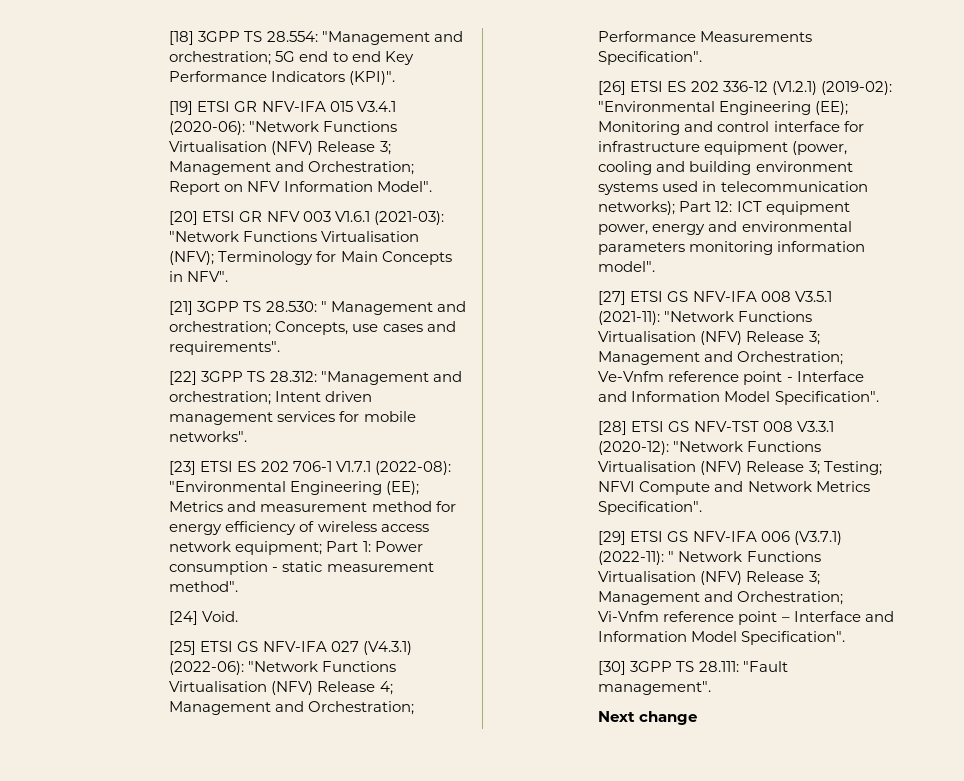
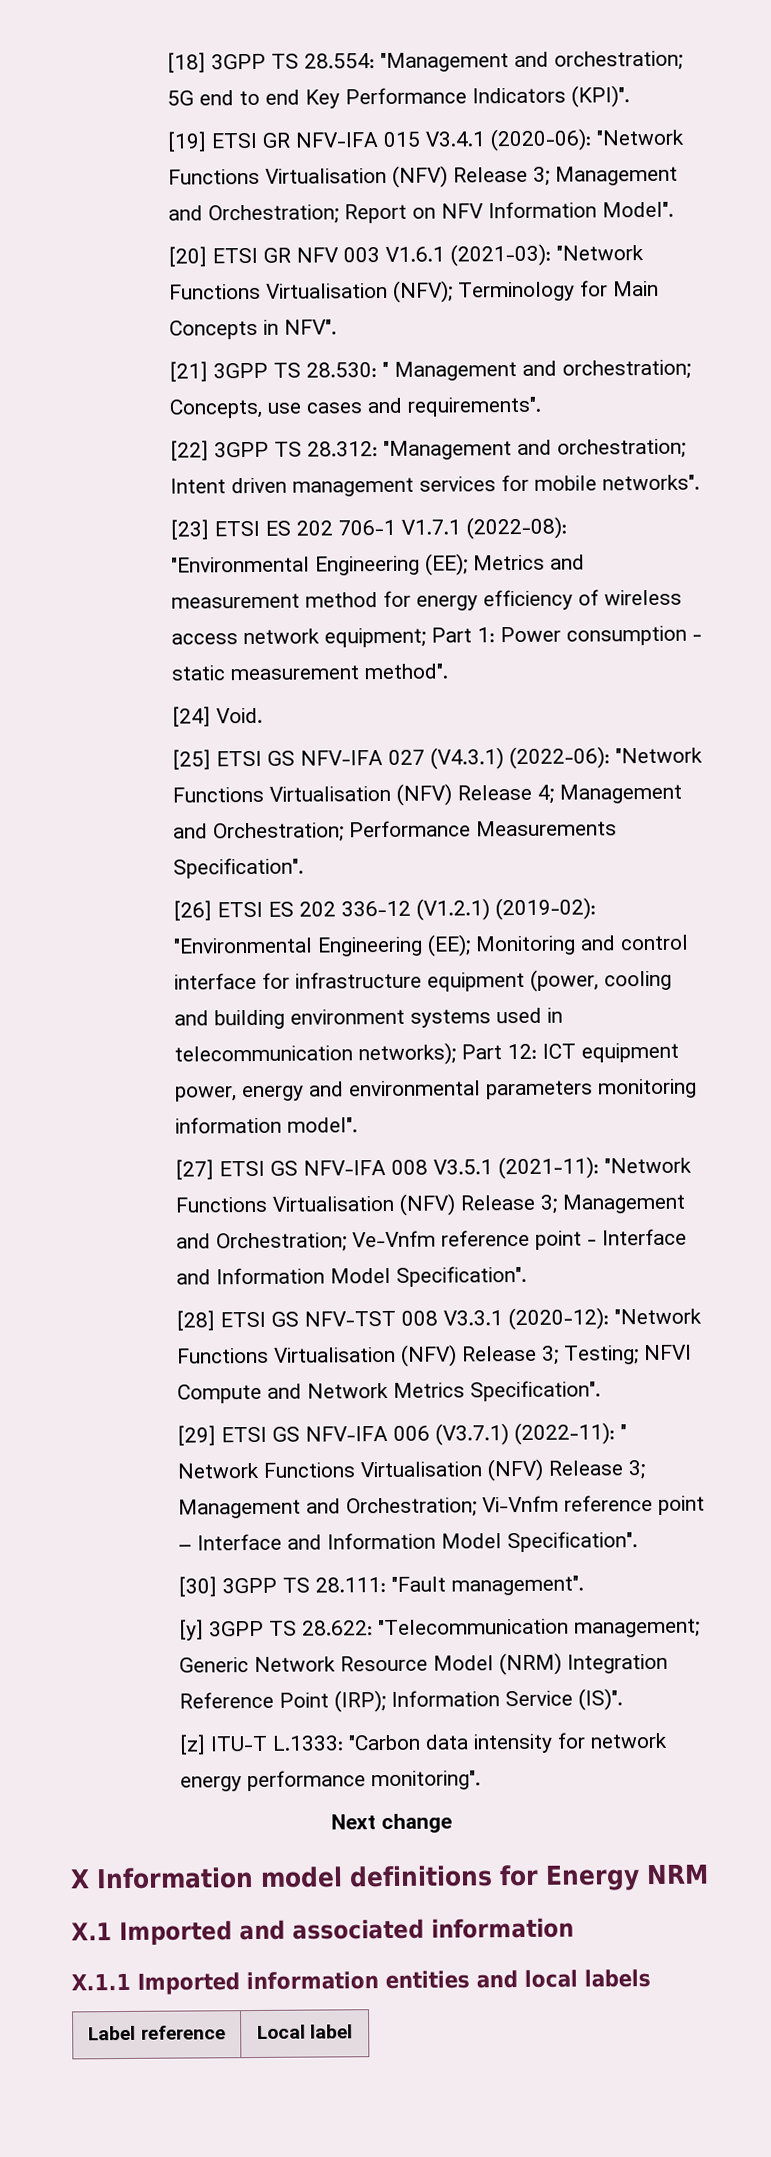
+ [y] 3GPP TS 28.622: "Telecommunication management; Generic Network Resource Model (NRM) Integration Reference Point (IRP); Information Service (IS)".
+ [z] ITU-T L.1333: "Carbon data intensity for network energy performance monitoring".
  Next change
+ X Information model definitions for Energy NRM
+ X.1 Imported and associated information
+ X.1.1 Imported information entities and local labels
+ Label reference | Local label

